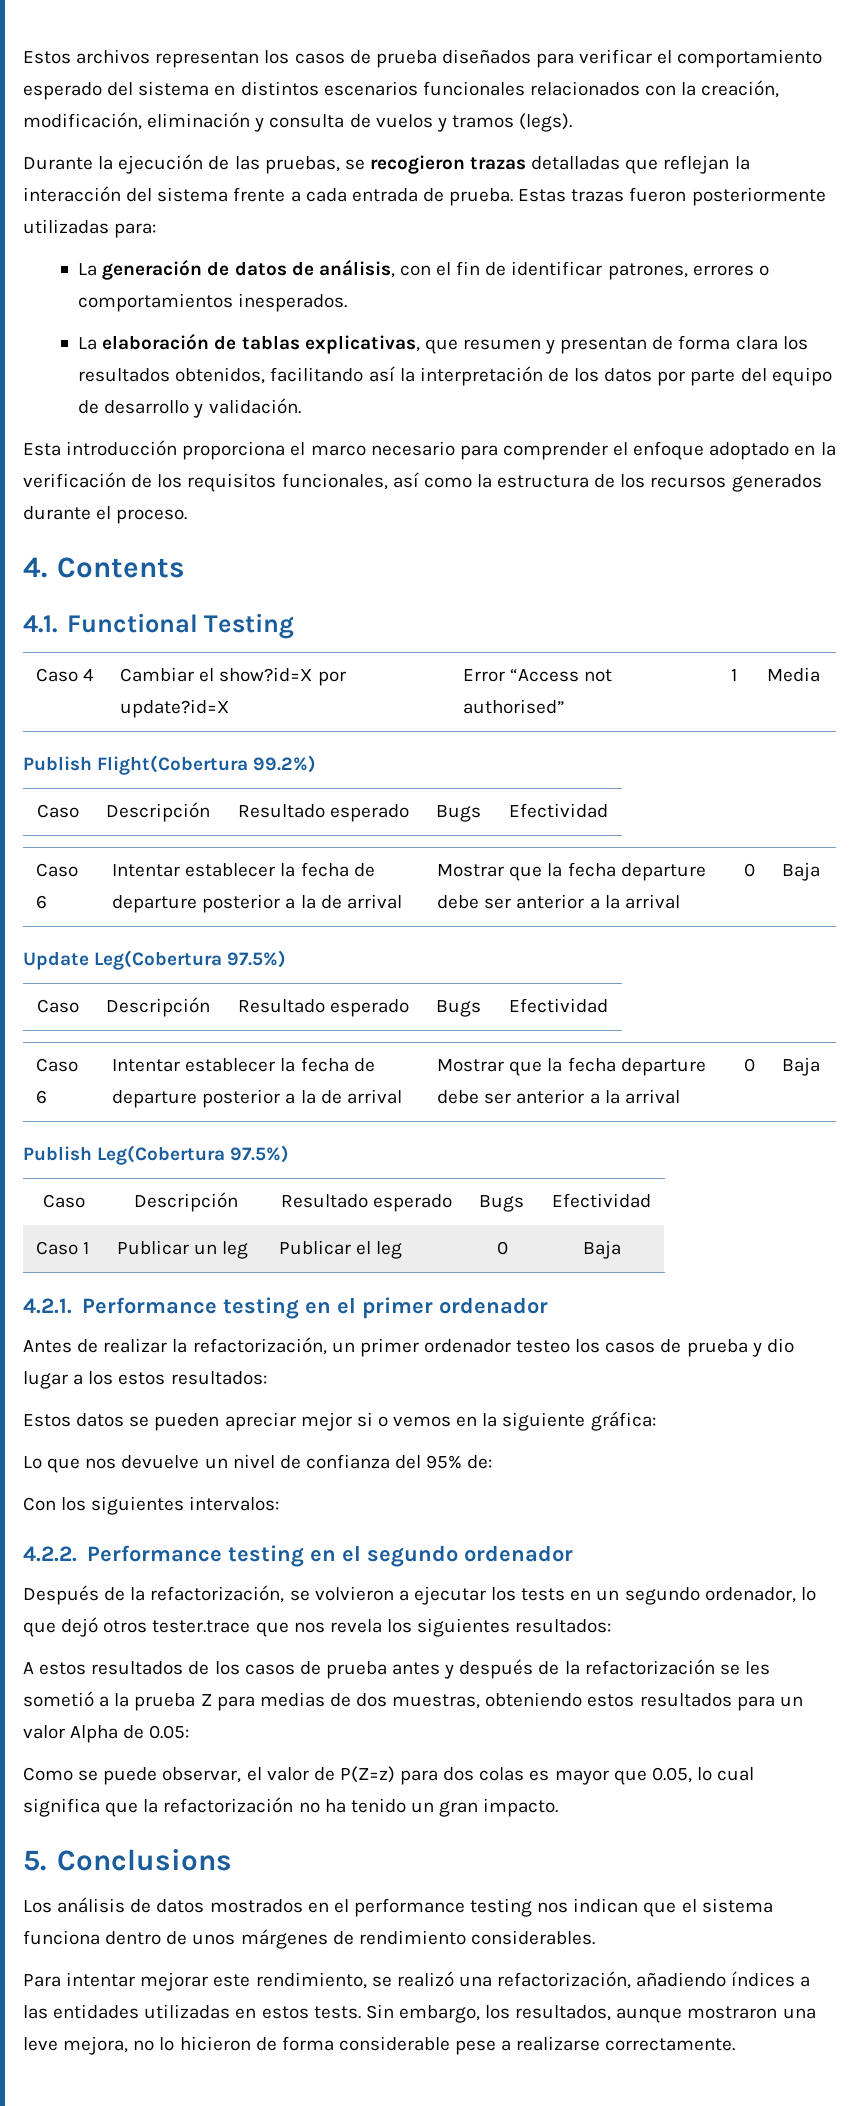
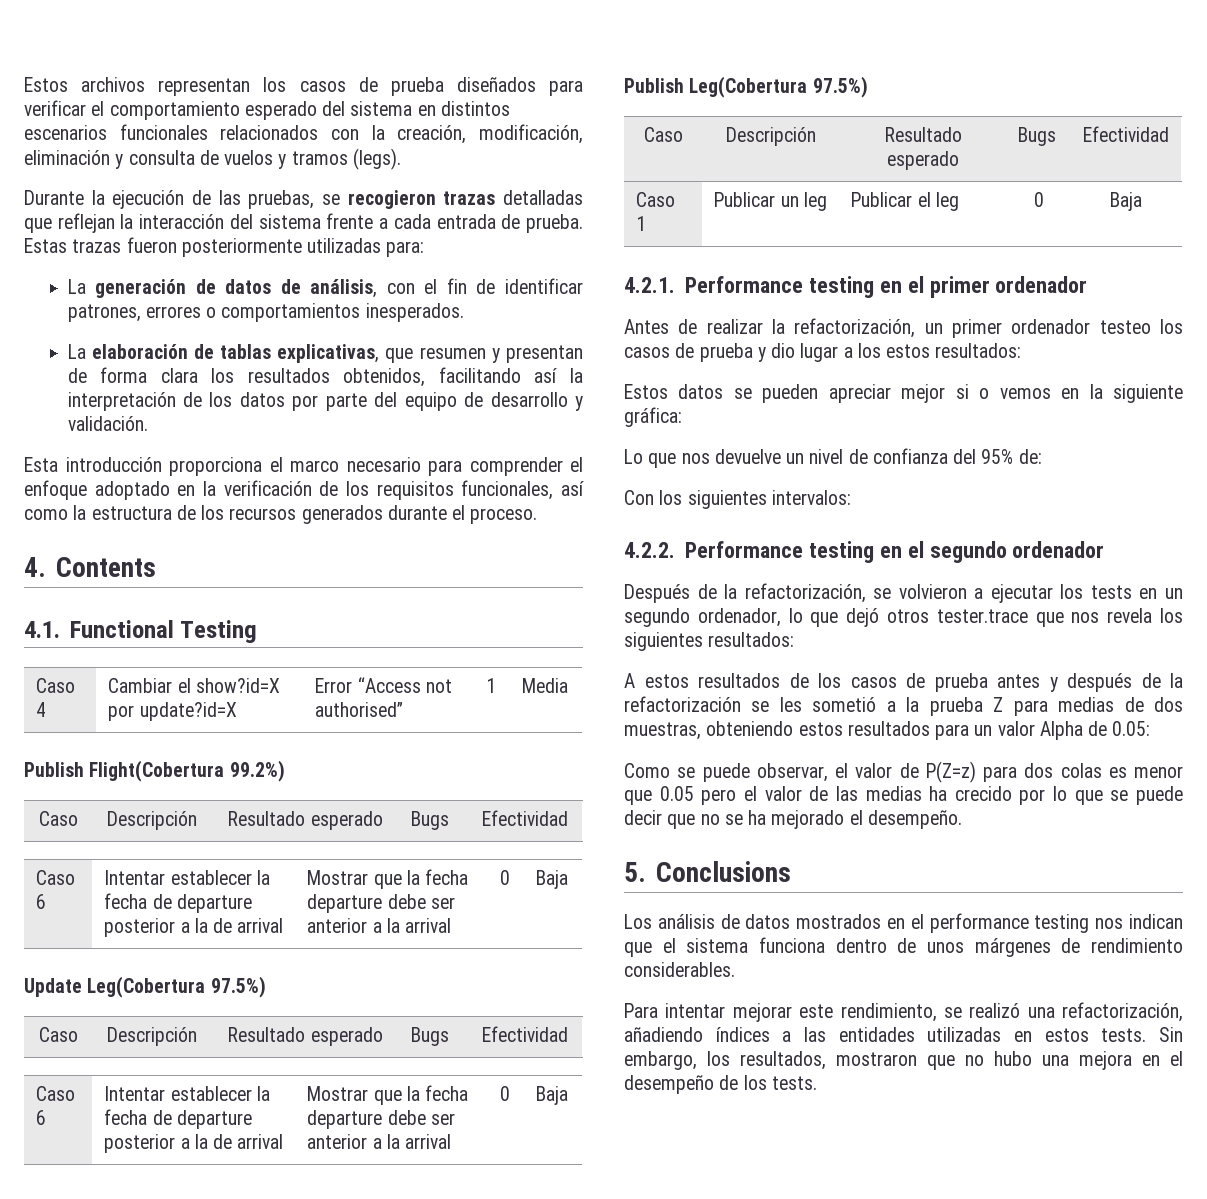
- Como se puede observar, el valor de P(Z=z) para dos colas es mayor que 0.05, lo cual significa que la refactorización no ha tenido un gran impacto.
+ Como se puede observar, el valor de P(Z=z) para dos colas es menor que 0.05 pero el valor de las medias ha crecido por lo que se puede decir que no se ha mejorado el desempeño.
- Sin embargo, los resultados, aunque mostraron una leve mejora, no lo hicieron de forma considerable pese a realizarse correctamente.
+ Sin embargo, los resultados, mostraron que no hubo una mejora en el desempeño de los tests.

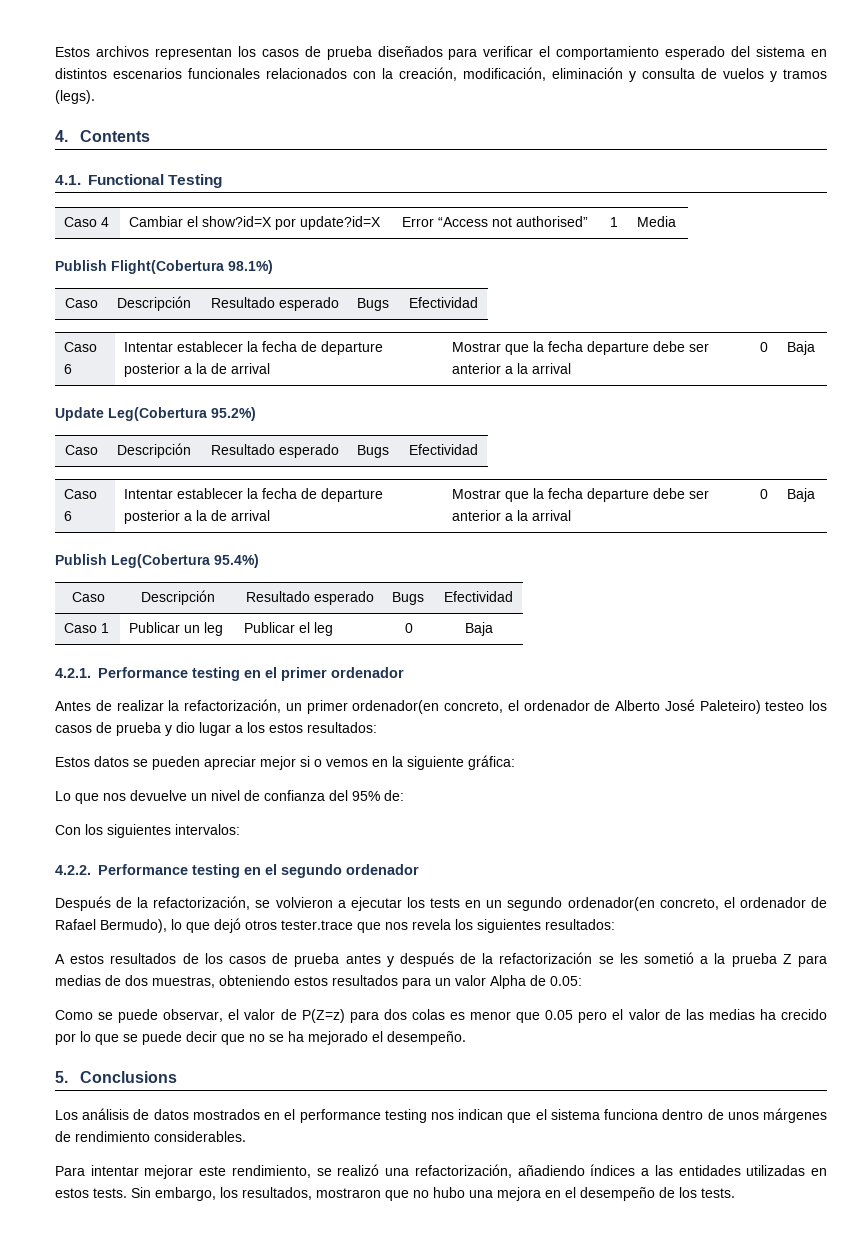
- Durante la ejecución de las pruebas, se recogieron trazas detalladas que reflejan la interacción del sistema frente a cada entrada de prueba. Estas trazas fueron posteriormente utilizadas para:
- La generación de datos de análisis, con el fin de identificar patrones, errores o comportamientos inesperados.
- La elaboración de tablas explicativas, que resumen y presentan de forma clara los resultados obtenidos, facilitando así la interpretación de los datos por parte del equipo de desarrollo y validación.
- Esta introducción proporciona el marco necesario para comprender el enfoque adoptado en la verificación de los requisitos funcionales, así como la estructura de los recursos generados durante el proceso.
- Publish Flight(Cobertura 99.2%)
+ Publish Flight(Cobertura 98.1%)
- Update Leg(Cobertura 97.5%)
+ Update Leg(Cobertura 95.2%)
- Publish Leg(Cobertura 97.5%)
+ Publish Leg(Cobertura 95.4%)
- Antes de realizar la refactorización, un primer ordenador testeo los casos de prueba y dio lugar a los estos resultados:
+ Antes de realizar la refactorización, un primer ordenador(en concreto, el ordenador de Alberto José Paleteiro) testeo los casos de prueba y dio lugar a los estos resultados:
- Después de la refactorización, se volvieron a ejecutar los tests en un segundo ordenador, lo que dejó otros tester.trace que nos revela los siguientes resultados:
+ Después de la refactorización, se volvieron a ejecutar los tests en un segundo ordenador(en concreto, el ordenador de Rafael Bermudo), lo que dejó otros tester.trace que nos revela los siguientes resultados:

